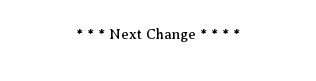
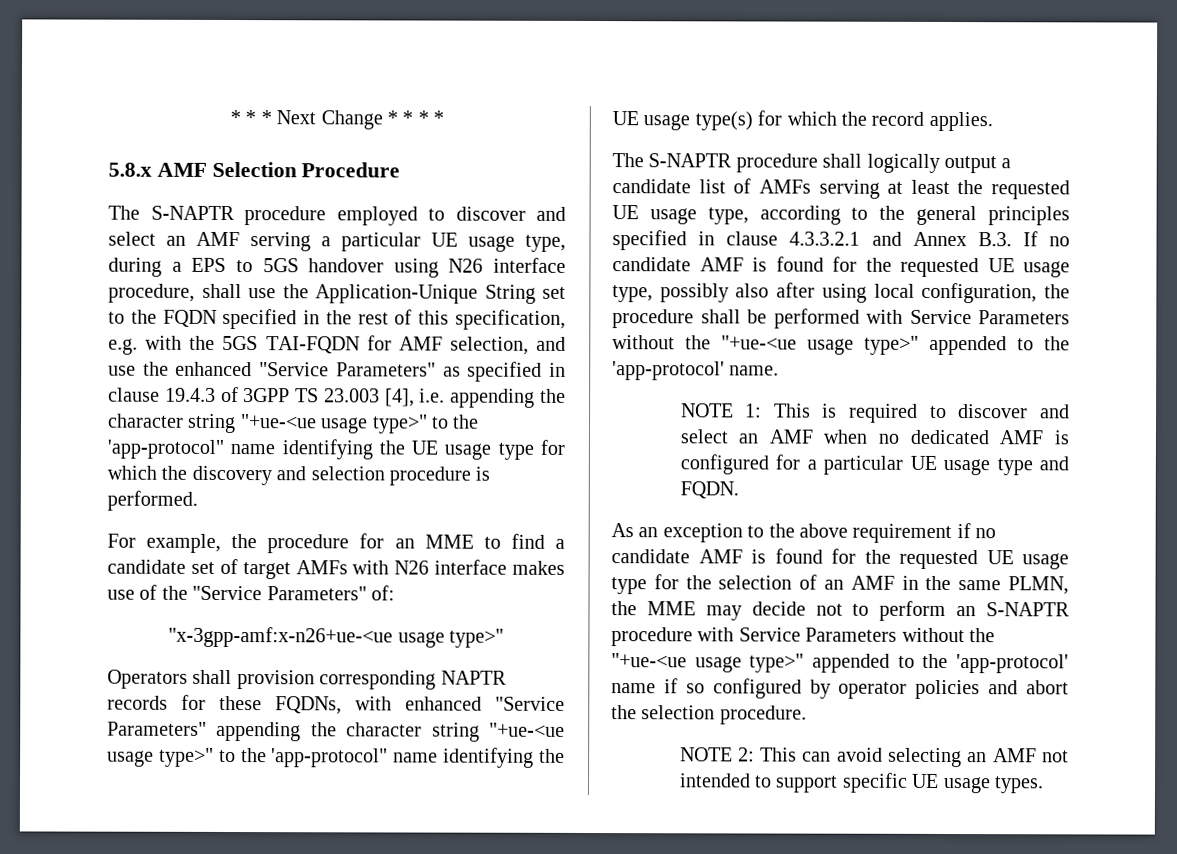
+ 5.8.x AMF Selection Procedure
+ The S-NAPTR procedure employed to discover and select an AMF serving a particular UE usage type, during a EPS to 5GS handover using N26 interface procedure, shall use the Application-Unique String set to the FQDN specified in the rest of this specification, e.g. with the 5GS TAI-FQDN for AMF selection, and use the enhanced "Service Parameters" as specified in clause 19.4.3 of 3GPP TS 23.003 [4], i.e. appending the character string "+ue-<ue usage type>" to the 'app-protocol" name identifying the UE usage type for which the discovery and selection procedure is performed.
+ For example, the procedure for an MME to find a candidate set of target AMFs with N26 interface makes use of the "Service Parameters" of:
+ "x-3gpp-amf:x-n26+ue-<ue usage type>"
+ Operators shall provision corresponding NAPTR records for these FQDNs, with enhanced "Service Parameters" appending the character string "+ue-<ue usage type>" to the 'app-protocol" name identifying the UE usage type(s) for which the record applies.
+ The S-NAPTR procedure shall logically output a candidate list of AMFs serving at least the requested UE usage type, according to the general principles specified in clause 4.3.3.2.1 and Annex B.3. If no candidate AMF is found for the requested UE usage type, possibly also after using local configuration, the procedure shall be performed with Service Parameters without the "+ue-<ue usage type>" appended to the 'app-protocol' name.
+ NOTE 1: This is required to discover and select an AMF when no dedicated AMF is configured for a particular UE usage type and FQDN.
+ As an exception to the above requirement if no candidate AMF is found for the requested UE usage type for the selection of an AMF in the same PLMN, the MME may decide not to perform an S-NAPTR procedure with Service Parameters without the "+ue-<ue usage type>" appended to the 'app-protocol' name if so configured by operator policies and abort the selection procedure.
+ NOTE 2: This can avoid selecting an AMF not intended to support specific UE usage types.

